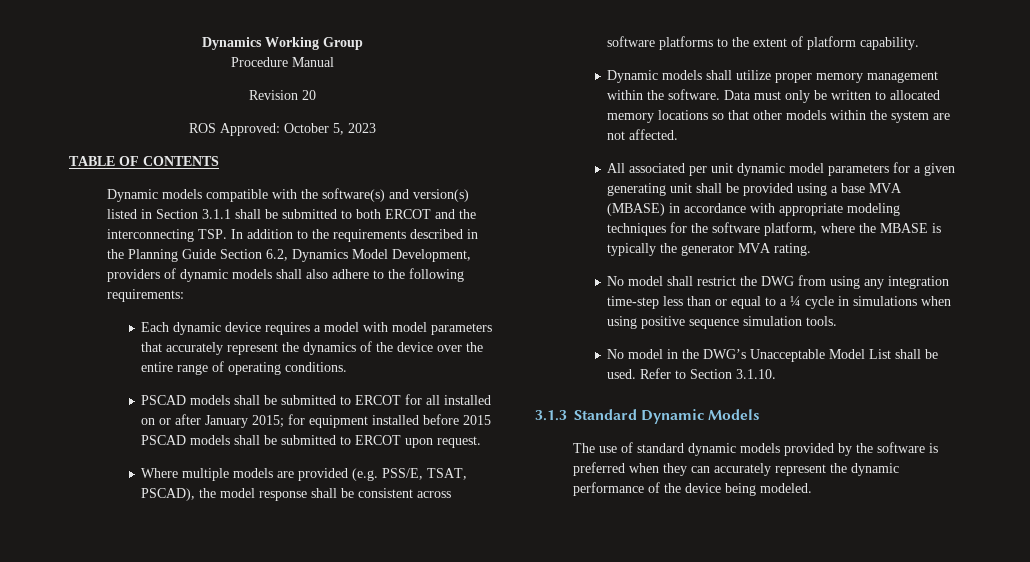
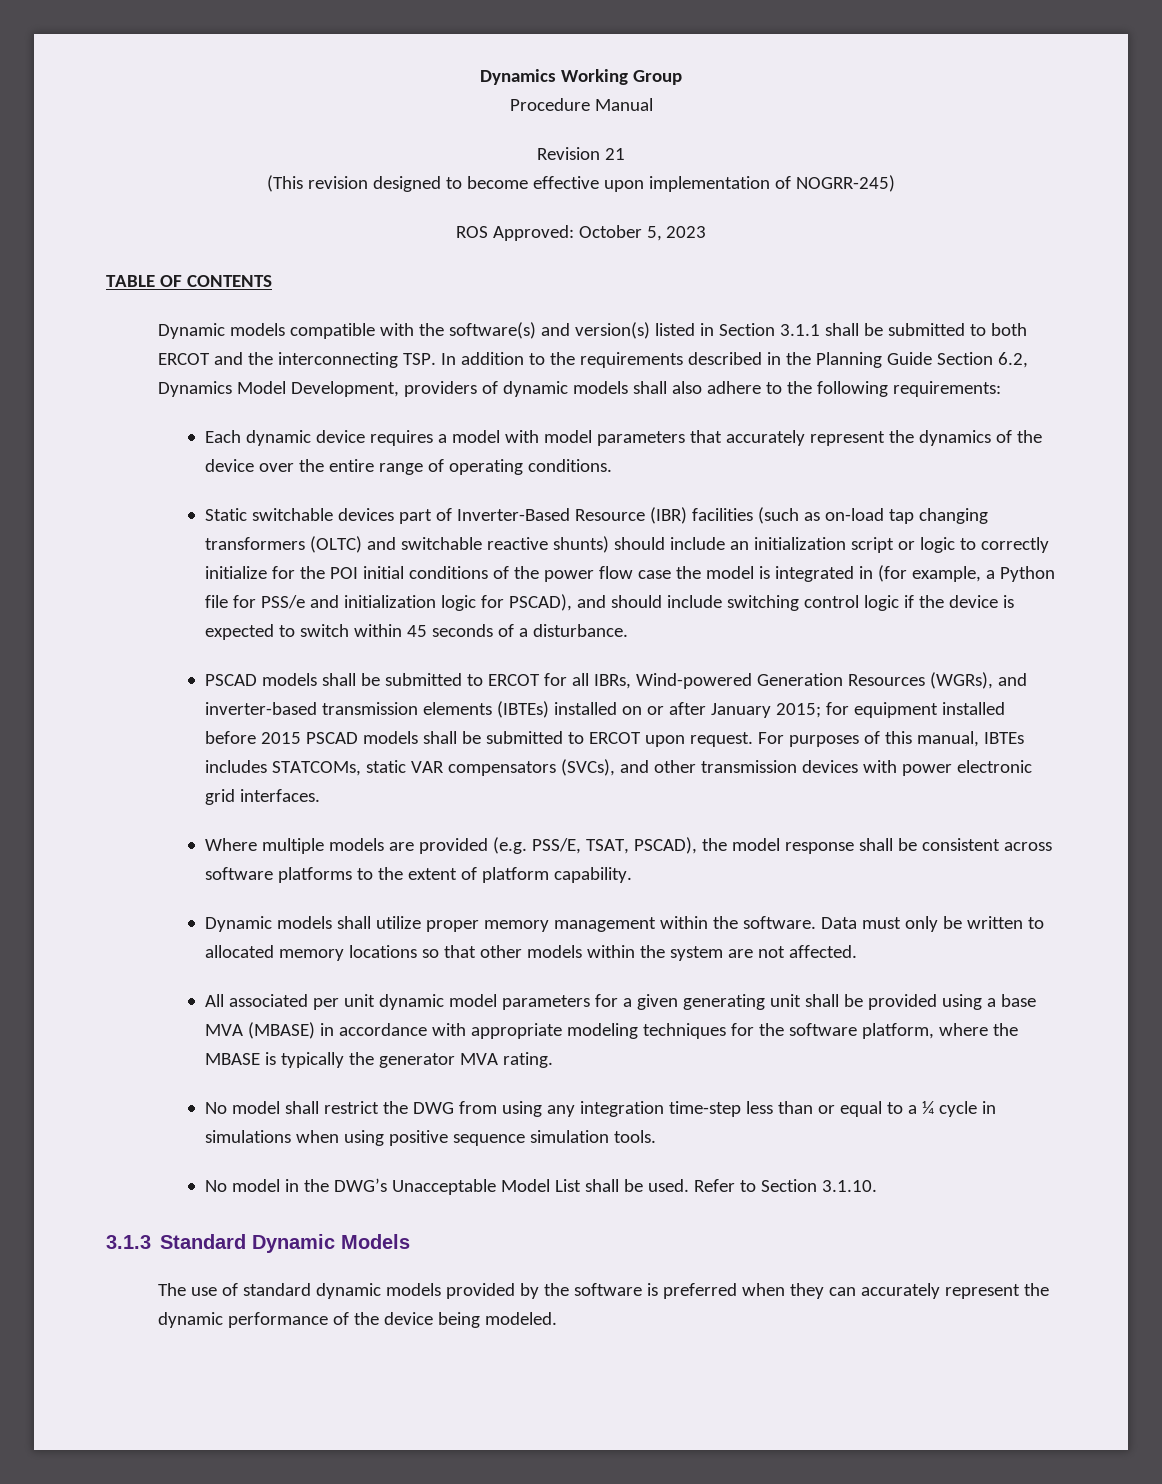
- Revision 20
+ Revision 21
+ (This revision designed to become effective upon implementation of NOGRR-245)
+ Static switchable devices part of Inverter-Based Resource (IBR) facilities (such as on-load tap changing transformers (OLTC) and switchable reactive shunts) should include an initialization script or logic to correctly initialize for the POI initial conditions of the power flow case the model is integrated in (for example, a Python file for PSS/e and initialization logic for PSCAD), and should include switching control logic if the device is expected to switch within 45 seconds of a disturbance.
- PSCAD models shall be submitted to ERCOT for all installed on or after January 2015; for equipment installed before 2015 PSCAD models shall be submitted to ERCOT upon request.
+ PSCAD models shall be submitted to ERCOT for all IBRs, Wind-powered Generation Resources (WGRs), and inverter-based transmission elements (IBTEs) installed on or after January 2015; for equipment installed before 2015 PSCAD models shall be submitted to ERCOT upon request. For purposes of this manual, IBTEs includes STATCOMs, static VAR compensators (SVCs), and other transmission devices with power electronic grid interfaces.

